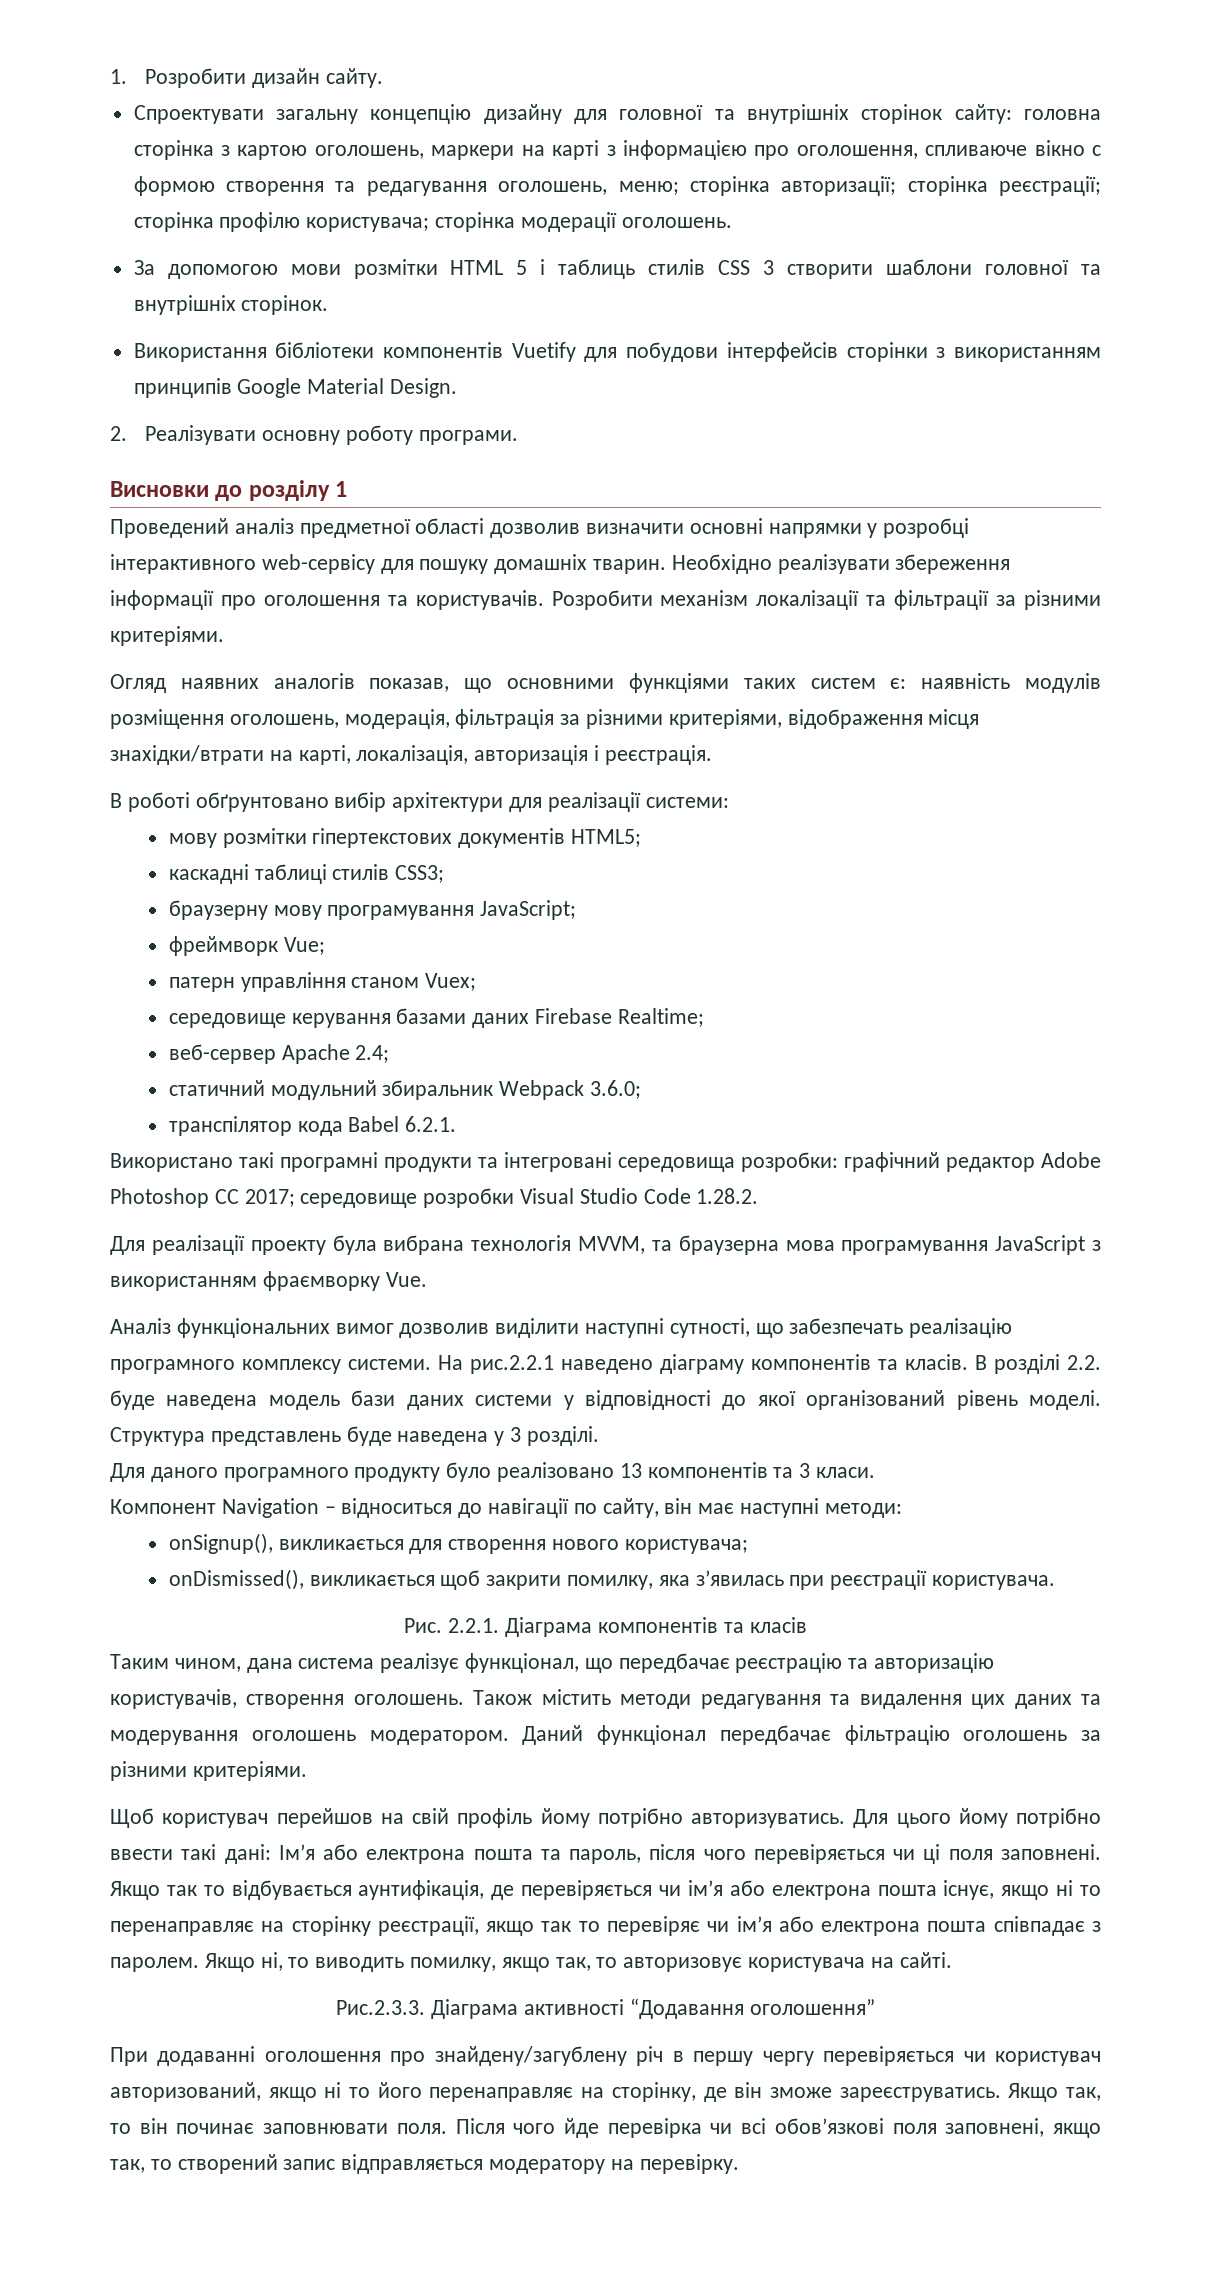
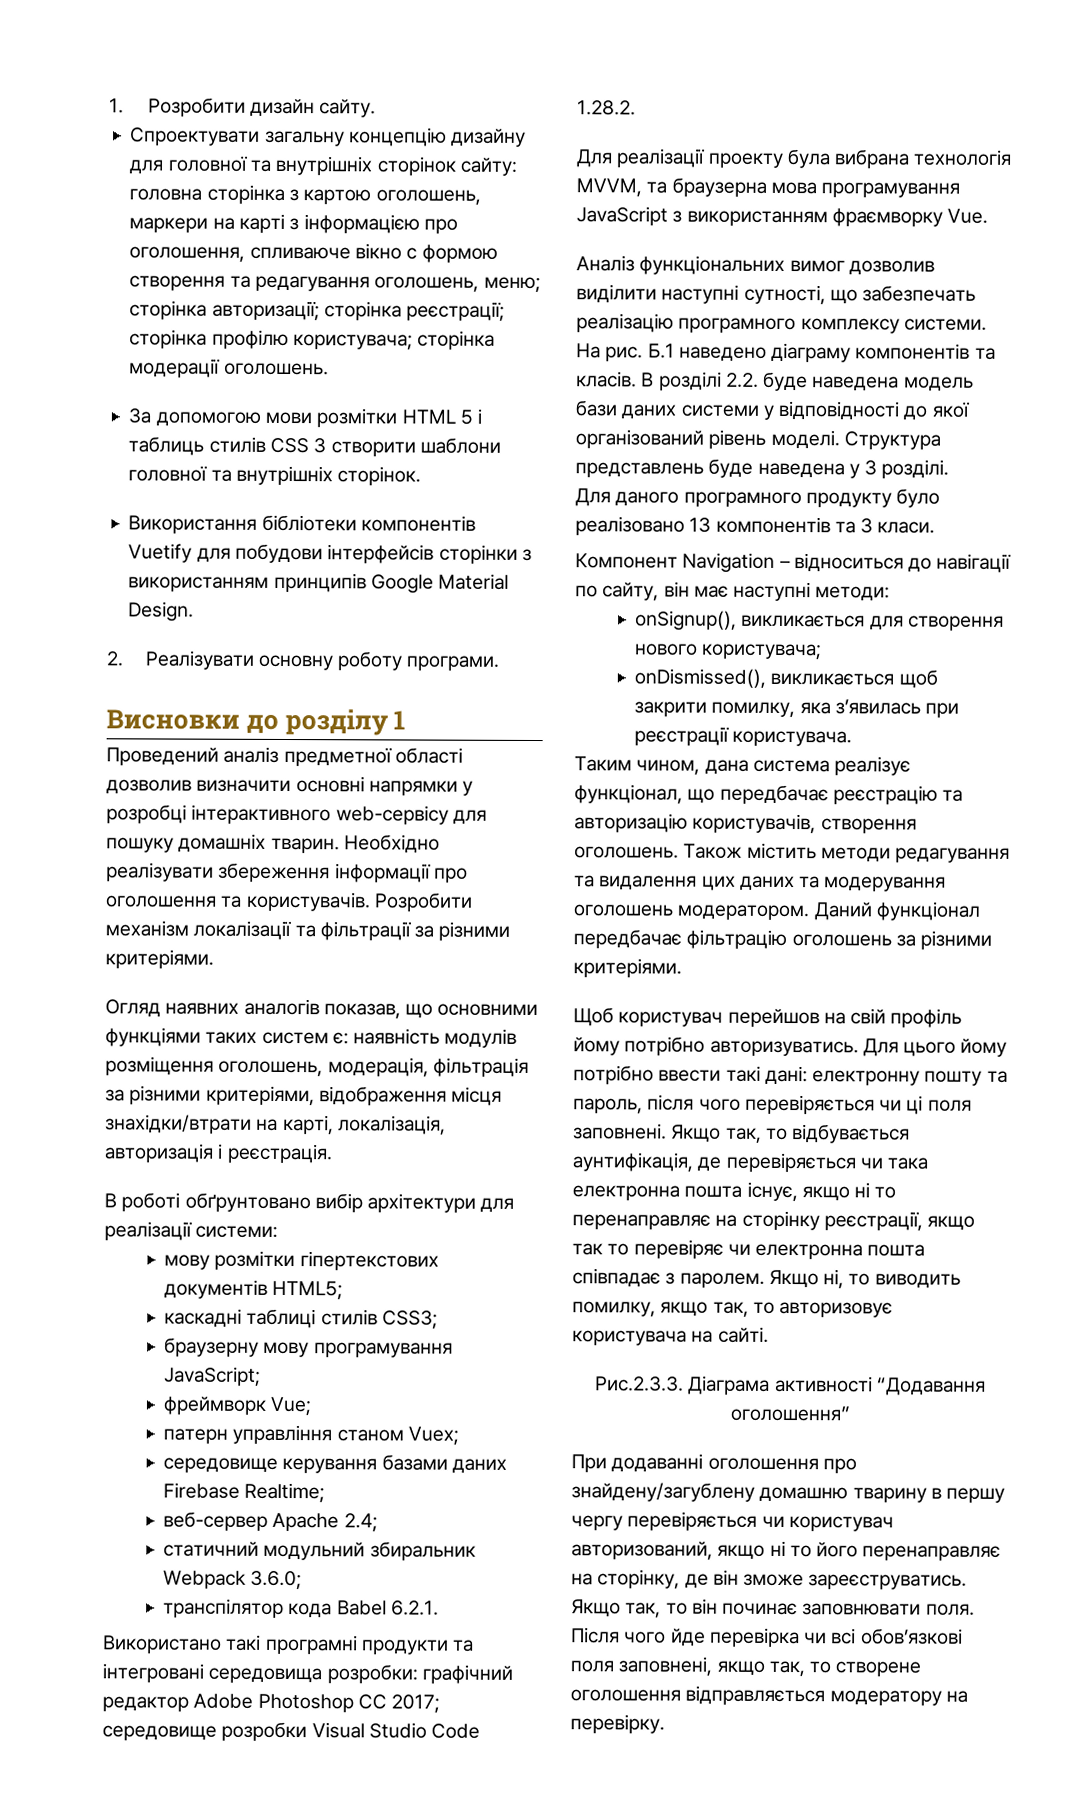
- На рис.2.2.1 наведено діаграму компонентів та класів.
+ На рис. Б.1 наведено діаграму компонентів та класів.
- Рис. 2.2.1. Діаграма компонентів та класів
- Для цього йому потрібно ввести такі дані: Ім’я або електрона пошта та пароль, після чого перевіряється чи ці поля заповнені.
+ Для цього йому потрібно ввести такі дані: електронну пошту та пароль, після чого перевіряється чи ці поля заповнені.
- Якщо так то відбувається аунтифікація, де перевіряється чи ім’я або електрона пошта існує, якщо ні то перенаправляє на сторінку реєстрації, якщо так то перевіряє чи ім’я або електрона пошта співпадає з паролем.
+ Якщо так, то відбувається аунтифікація, де перевіряється чи така електронна пошта існує, якщо ні то перенаправляє на сторінку реєстрації, якщо так то перевіряє чи електронна пошта співпадає з паролем.
- При додаванні оголошення про знайдену/загублену річ в першу чергу перевіряється чи користувач авторизований, якщо ні то його перенаправляє на сторінку, де він зможе зареєструватись.
+ При додаванні оголошення про знайдену/загублену домашню тварину в першу чергу перевіряється чи користувач авторизований, якщо ні то його перенаправляє на сторінку, де він зможе зареєструватись.
- Після чого йде перевірка чи всі обов’язкові поля заповнені, якщо так, то створений запис відправляється модератору на перевірку.
+ Після чого йде перевірка чи всі обов’язкові поля заповнені, якщо так, то створене оголошення відправляється модератору на перевірку.

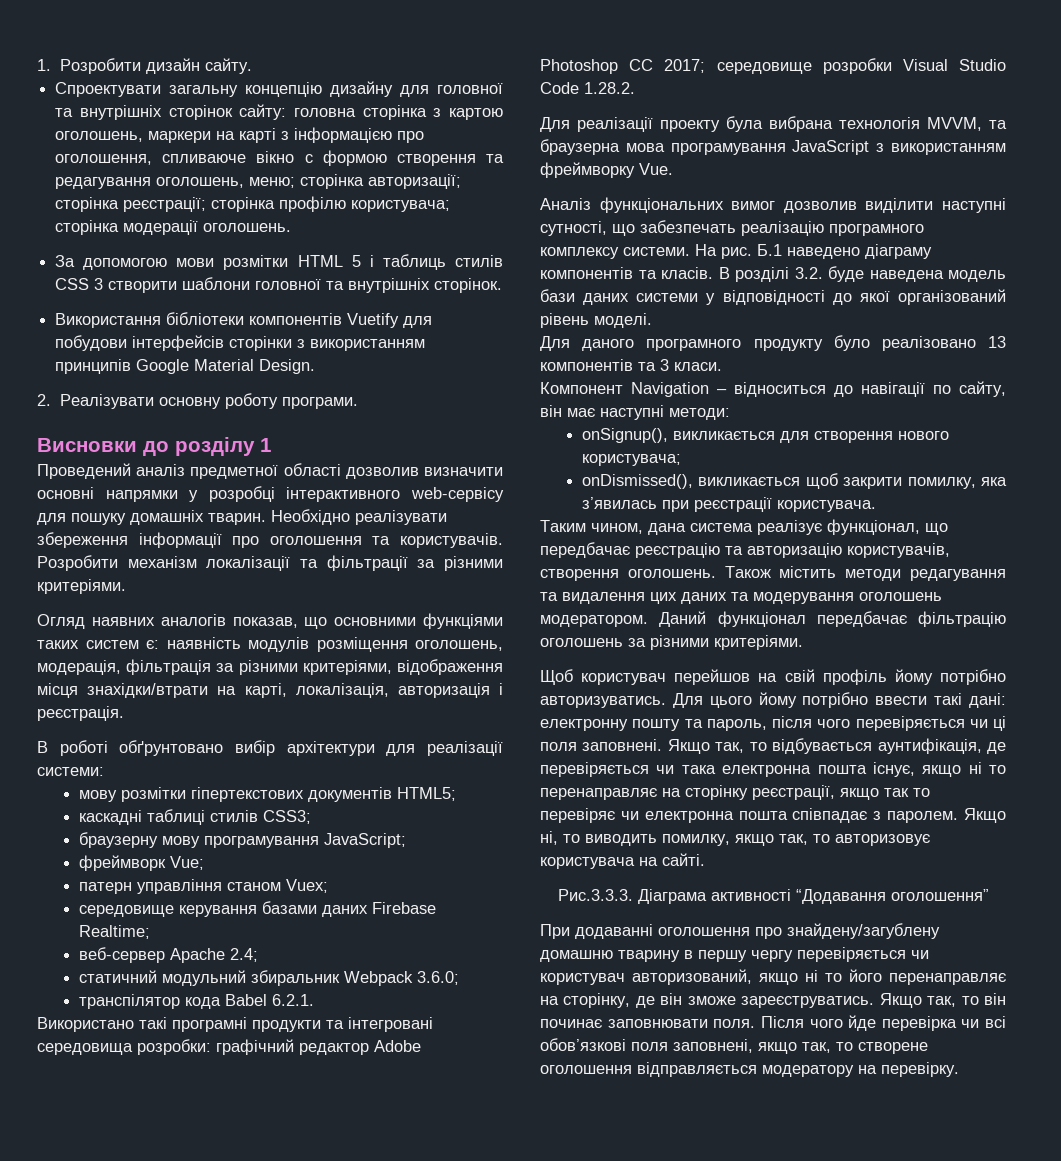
- Для реалізації проекту була вибрана технологія MVVM, та браузерна мова програмування JavaScript з використанням фраємворку Vue.
+ Для реалізації проекту була вибрана технологія MVVM, та браузерна мова програмування JavaScript з використанням фреймворку Vue.
- В розділі 2.2. буде наведена модель бази даних системи у відповідності до якої організований рівень моделі. Структура представлень буде наведена у 3 розділі.
+ В розділі 3.2. буде наведена модель бази даних системи у відповідності до якої організований рівень моделі.
- Рис.2.3.3. Діаграма активності “Додавання оголошення”
+ Рис.3.3.3. Діаграма активності “Додавання оголошення”

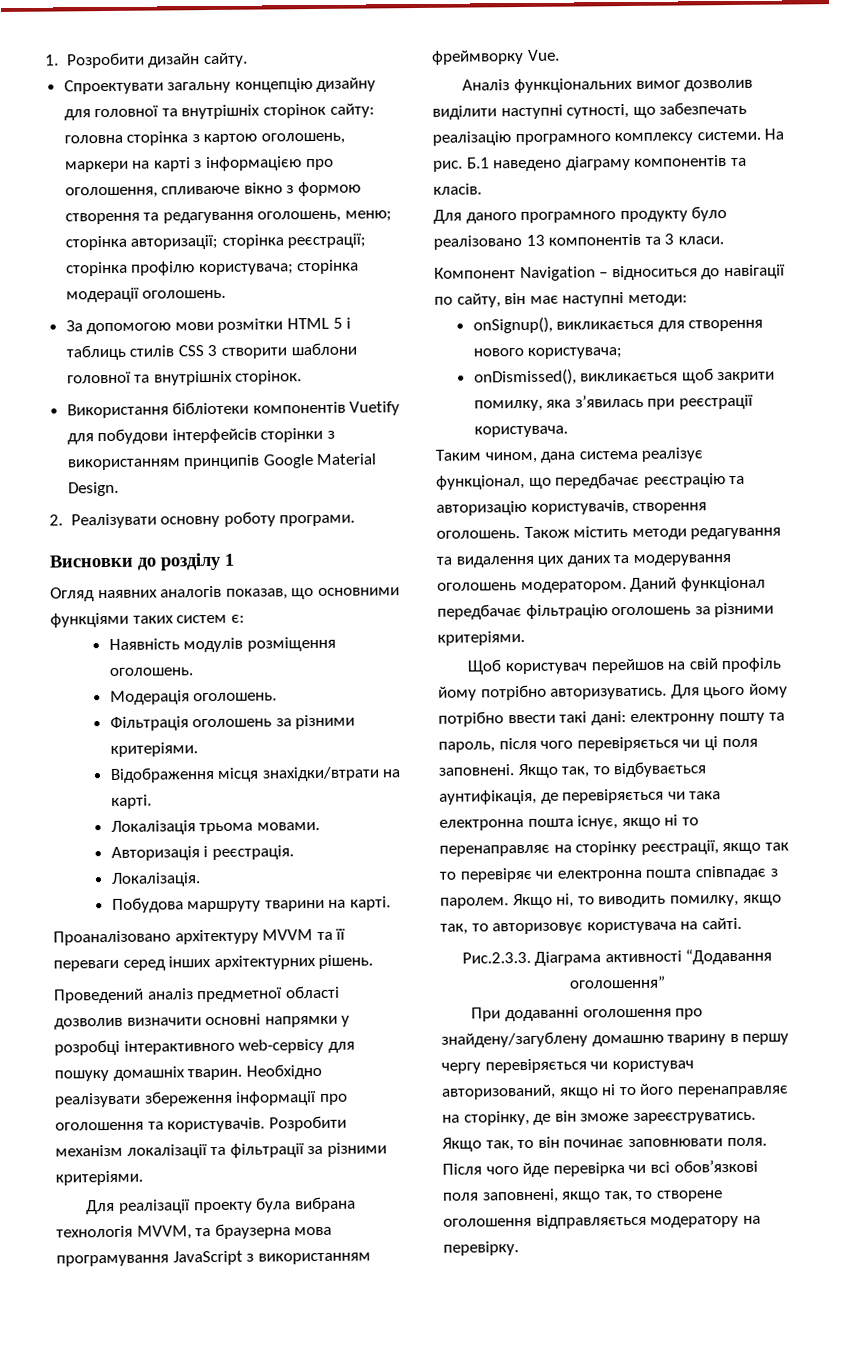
- Спроектувати загальну концепцію дизайну для головної та внутрішніх сторінок сайту: головна сторінка з картою оголошень, маркери на карті з інформацією про оголошення, спливаюче вікно с формою створення та редагування оголошень, меню; сторінка авторизації; сторінка реєстрації; сторінка профілю користувача; сторінка модерації оголошень.
+ Спроектувати загальну концепцію дизайну для головної та внутрішніх сторінок сайту: головна сторінка з картою оголошень, маркери на карті з інформацією про оголошення, спливаюче вікно з формою створення та редагування оголошень, меню; сторінка авторизації; сторінка реєстрації; сторінка профілю користувача; сторінка модерації оголошень.
+ Огляд наявних аналогів показав, що основними функціями таких систем є:
+ Наявність модулів розміщення оголошень.
+ Модерація оголошень.
+ Фільтрація оголошень за різними критеріями.
+ Відображення місця знахідки/втрати на карті.
+ Локалізація трьома мовами.
+ Авторизація і реєстрація.
+ Локалізація.
+ Побудова маршруту тварини на карті.
+ Проаналізовано архітектуру MVVM та її переваги серед інших архітектурних рішень.
- Огляд наявних аналогів показав, що основними функціями таких систем є: наявність модулів розміщення оголошень, модерація, фільтрація за різними критеріями, відображення місця знахідки/втрати на карті, локалізація, авторизація і реєстрація.
- В роботі обґрунтовано вибір архітектури для реалізації системи:
- мову розмітки гіпертекстових документів HTML5;
- каскадні таблиці стилів CSS3;
- браузерну мову програмування JavaScript;
- фреймворк Vue;
- патерн управління станом Vuex;
- середовище керування базами даних Firebase Realtime;
- веб-сервер Apache 2.4;
- статичний модульний збиральник Webpack 3.6.0;
- транспілятор кода Babel 6.2.1.
- Використано такі програмні продукти та інтегровані середовища розробки: графічний редактор Adobe Photoshop CC 2017; середовище розробки Visual Studio Code 1.28.2.
- В розділі 3.2. буде наведена модель бази даних системи у відповідності до якої організований рівень моделі.
- Рис.3.3.3. Діаграма активності “Додавання оголошення”
+ Рис.2.3.3. Діаграма активності “Додавання оголошення”

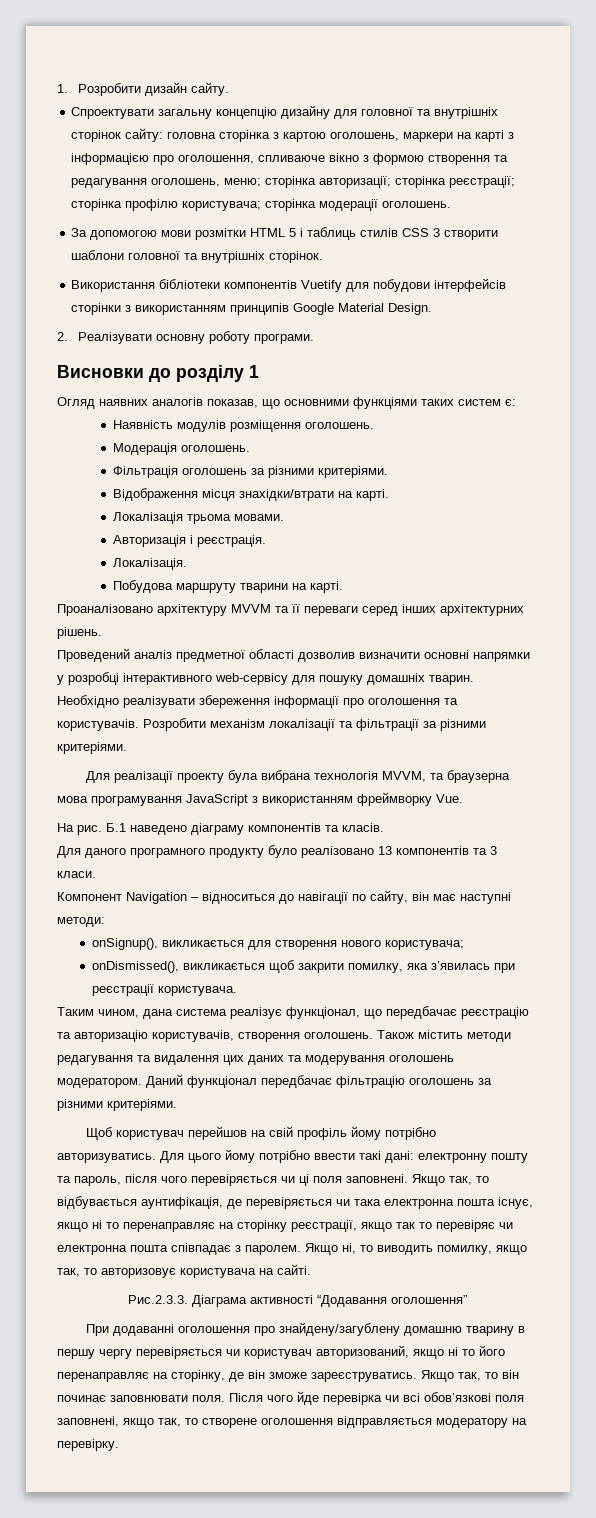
- Аналіз функціональних вимог дозволив виділити наступні сутності, що забезпечать реалізацію програмного комплексу системи.

